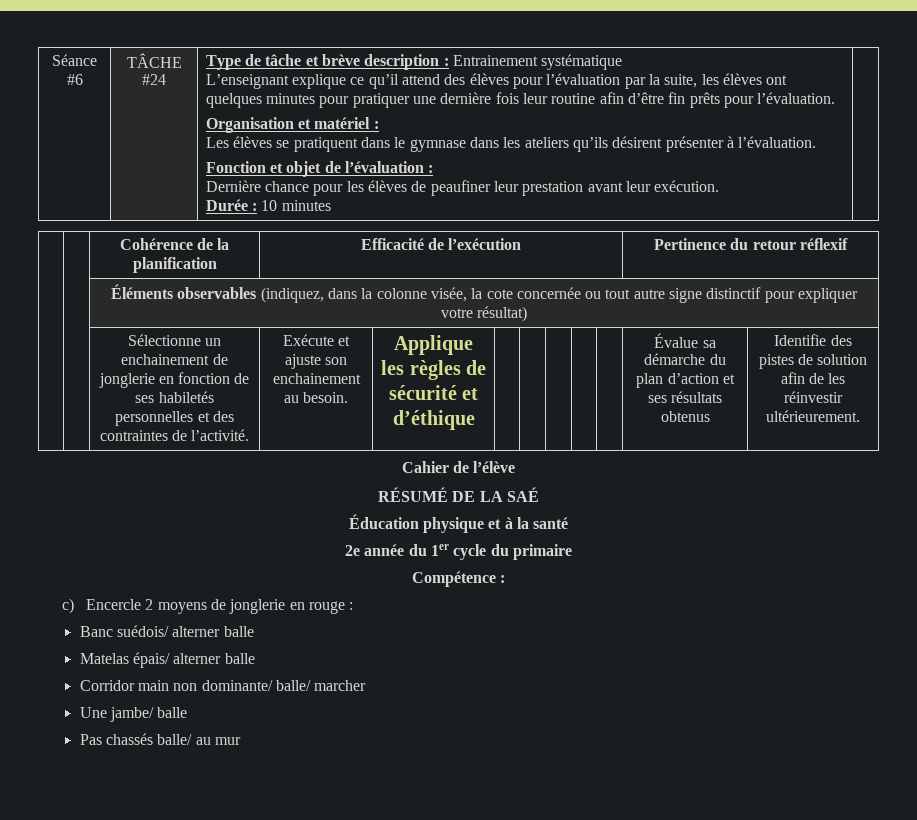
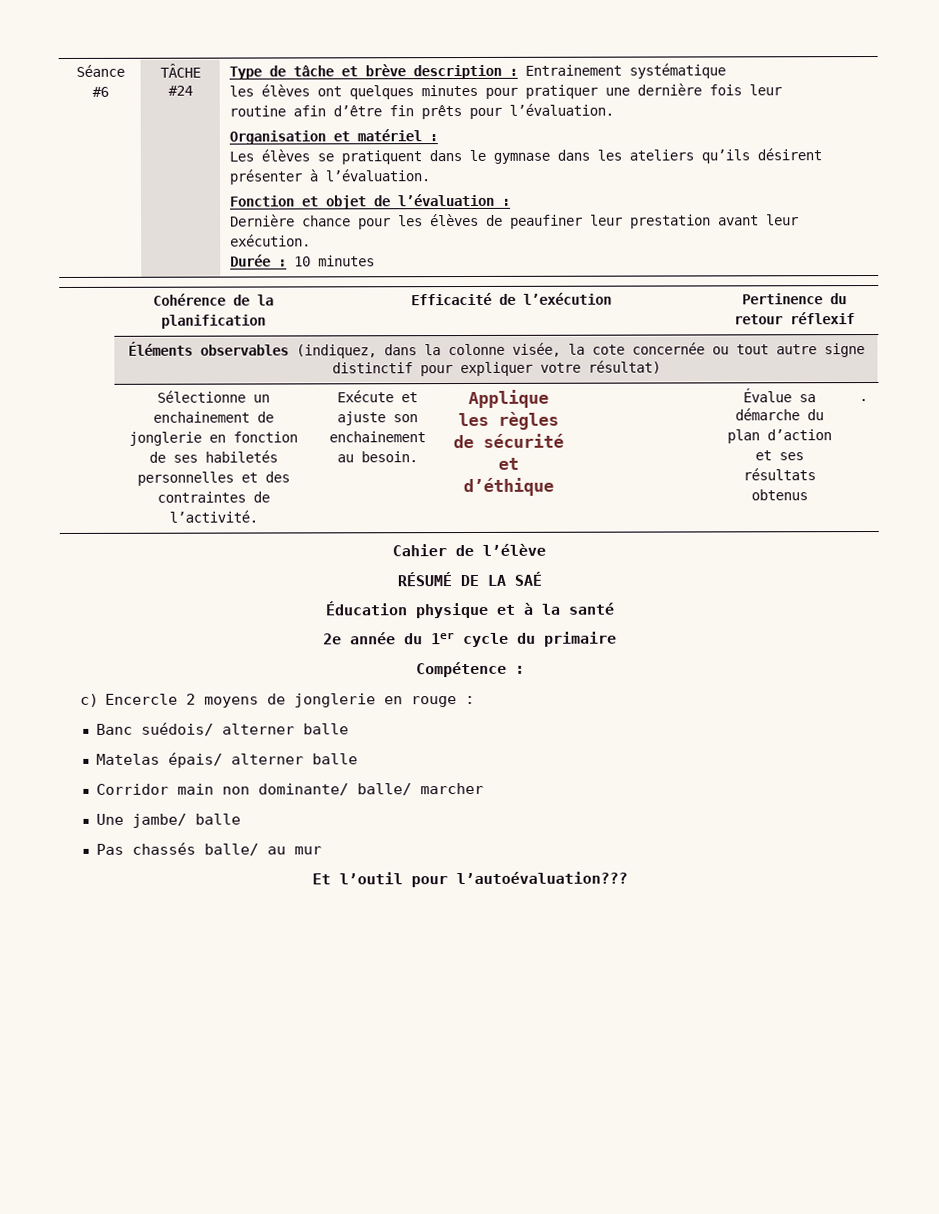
- L’enseignant explique ce qu’il attend des élèves pour l’évaluation par la suite, les élèves ont quelques minutes pour pratiquer une dernière fois leur routine afin d’être fin prêts pour l’évaluation.
+ les élèves ont quelques minutes pour pratiquer une dernière fois leur routine afin d’être fin prêts pour l’évaluation.
- Identifie des pistes de solution afin de les réinvestir ultérieurement.
+ .
+ Et l’outil pour l’autoévaluation???

